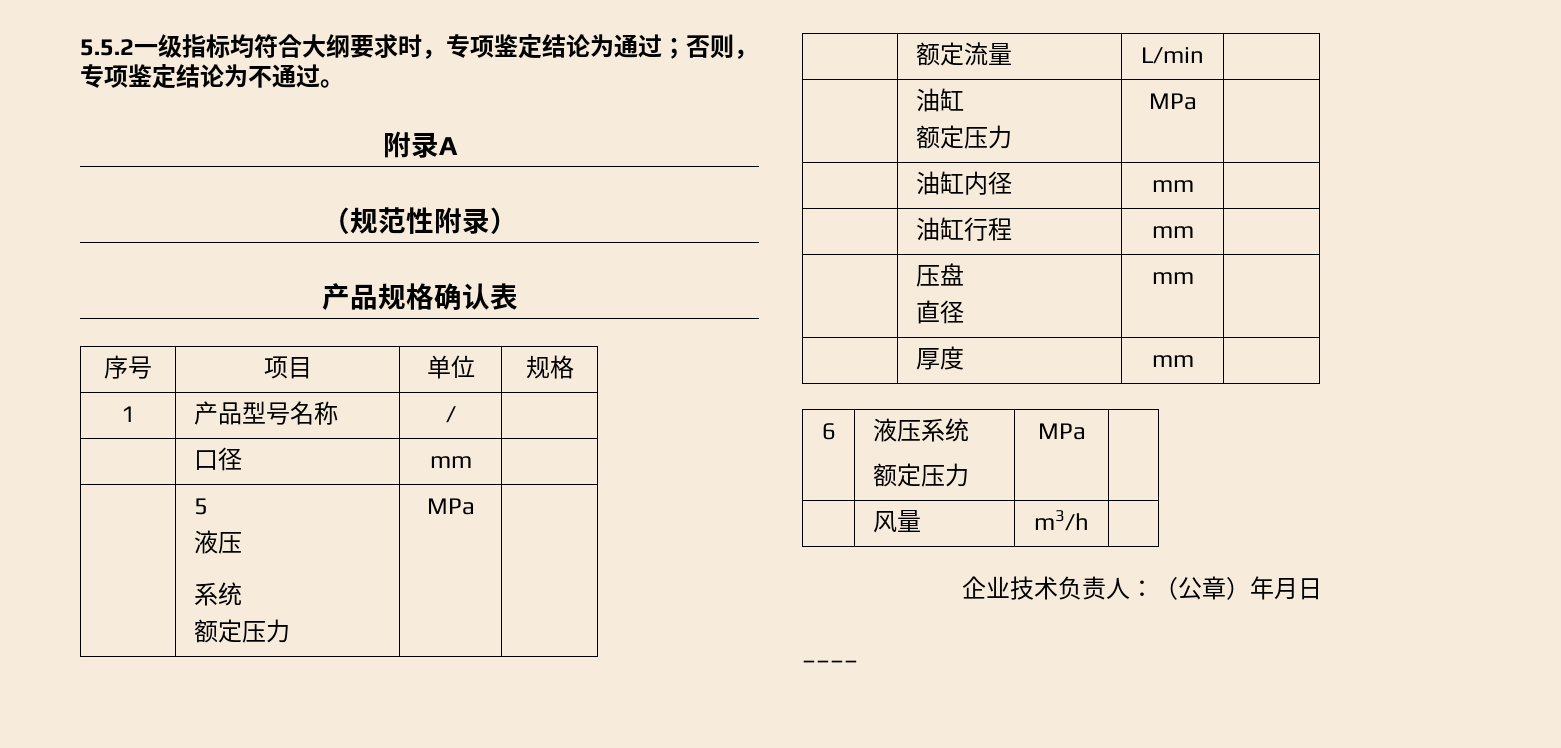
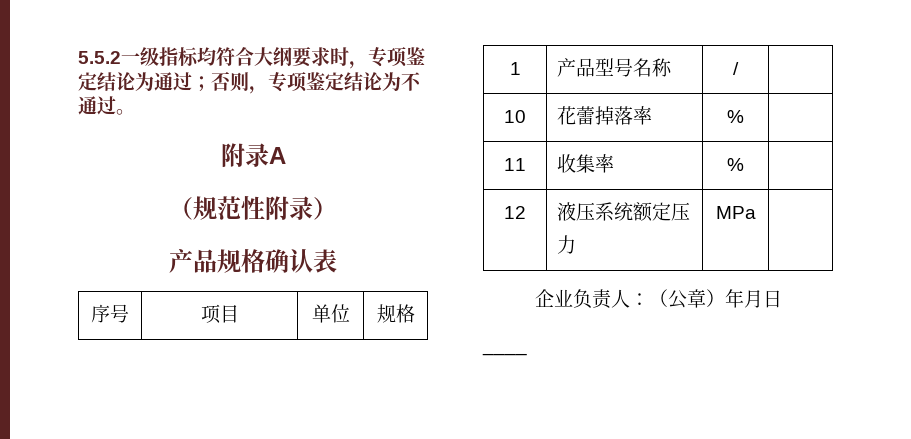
- | 口径 | mm |
- | 5
- 液压
- 系统
- 额定压力 | MPa |
- | 额定流量 | L/min |
- | 油缸
- 额定压力 | MPa |
- | 油缸内径 | mm |
- | 油缸行程 | mm |
- | 压盘
- 直径 | mm |
- | 厚度 | mm |
- 6 | 液压系统
- 额定压力 | MPa |
- | 风量 | m3/h |
+ 10 | 花蕾掉落率 | % |
+ 11 | 收集率 | % |
+ 12 | 液压系统额定压力 | MPa |
- 企业技术负责人：（公章）年月日
+ 企业负责人：（公章）年月日

